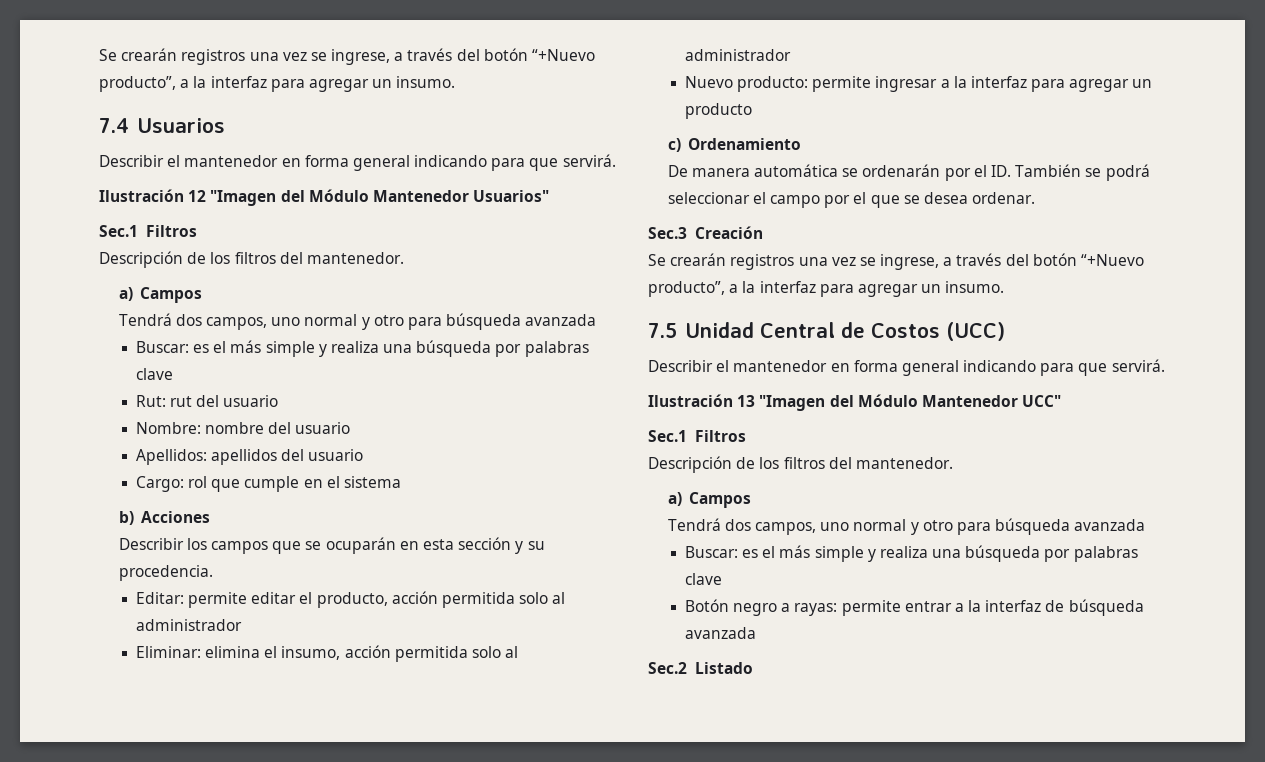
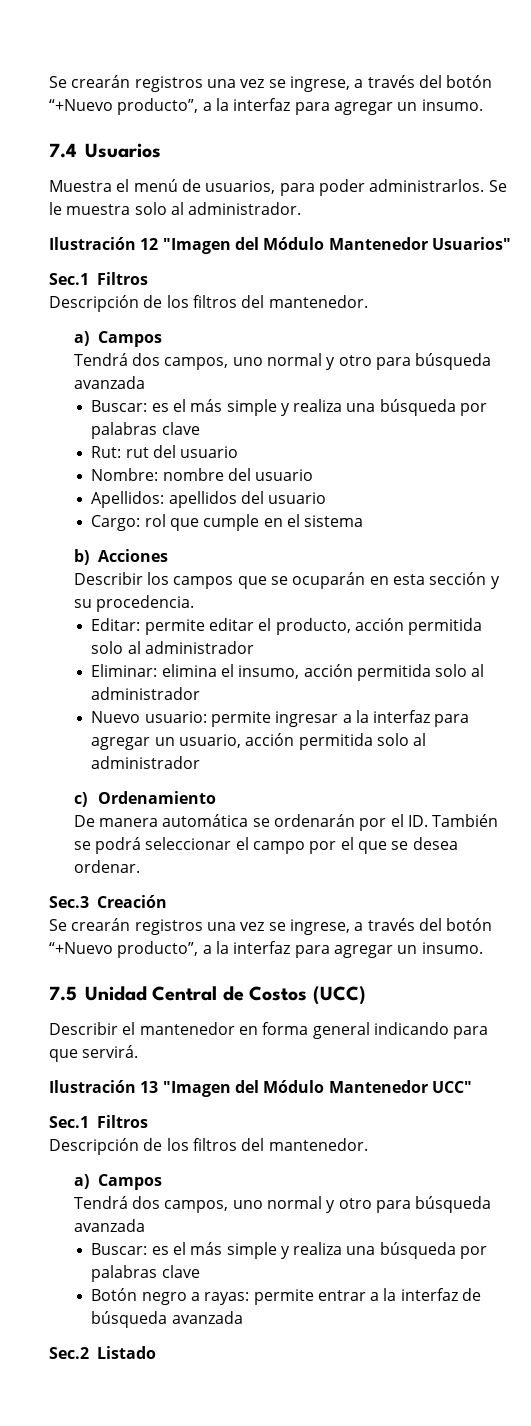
  7.4 Usuarios
- Describir el mantenedor en forma general indicando para que servirá.
+ Muestra el menú de usuarios, para poder administrarlos. Se le muestra solo al administrador.
- Nuevo producto: permite ingresar a la interfaz para agregar un producto
+ Nuevo usuario: permite ingresar a la interfaz para agregar un usuario, acción permitida solo al administrador

